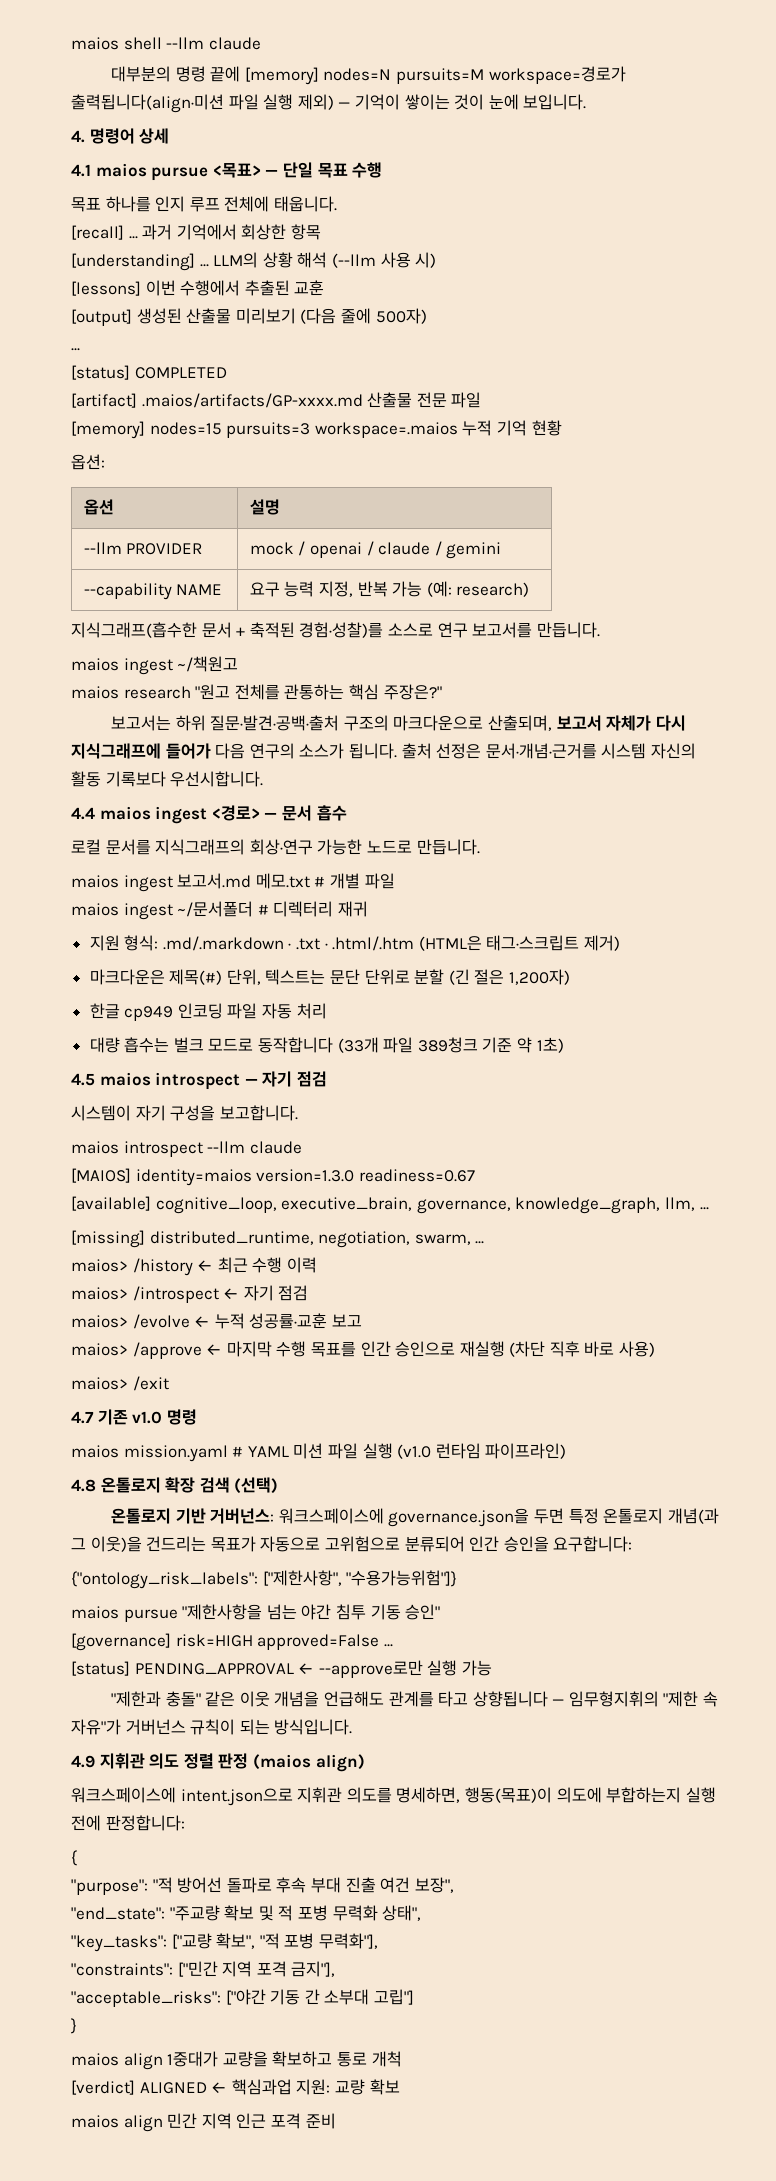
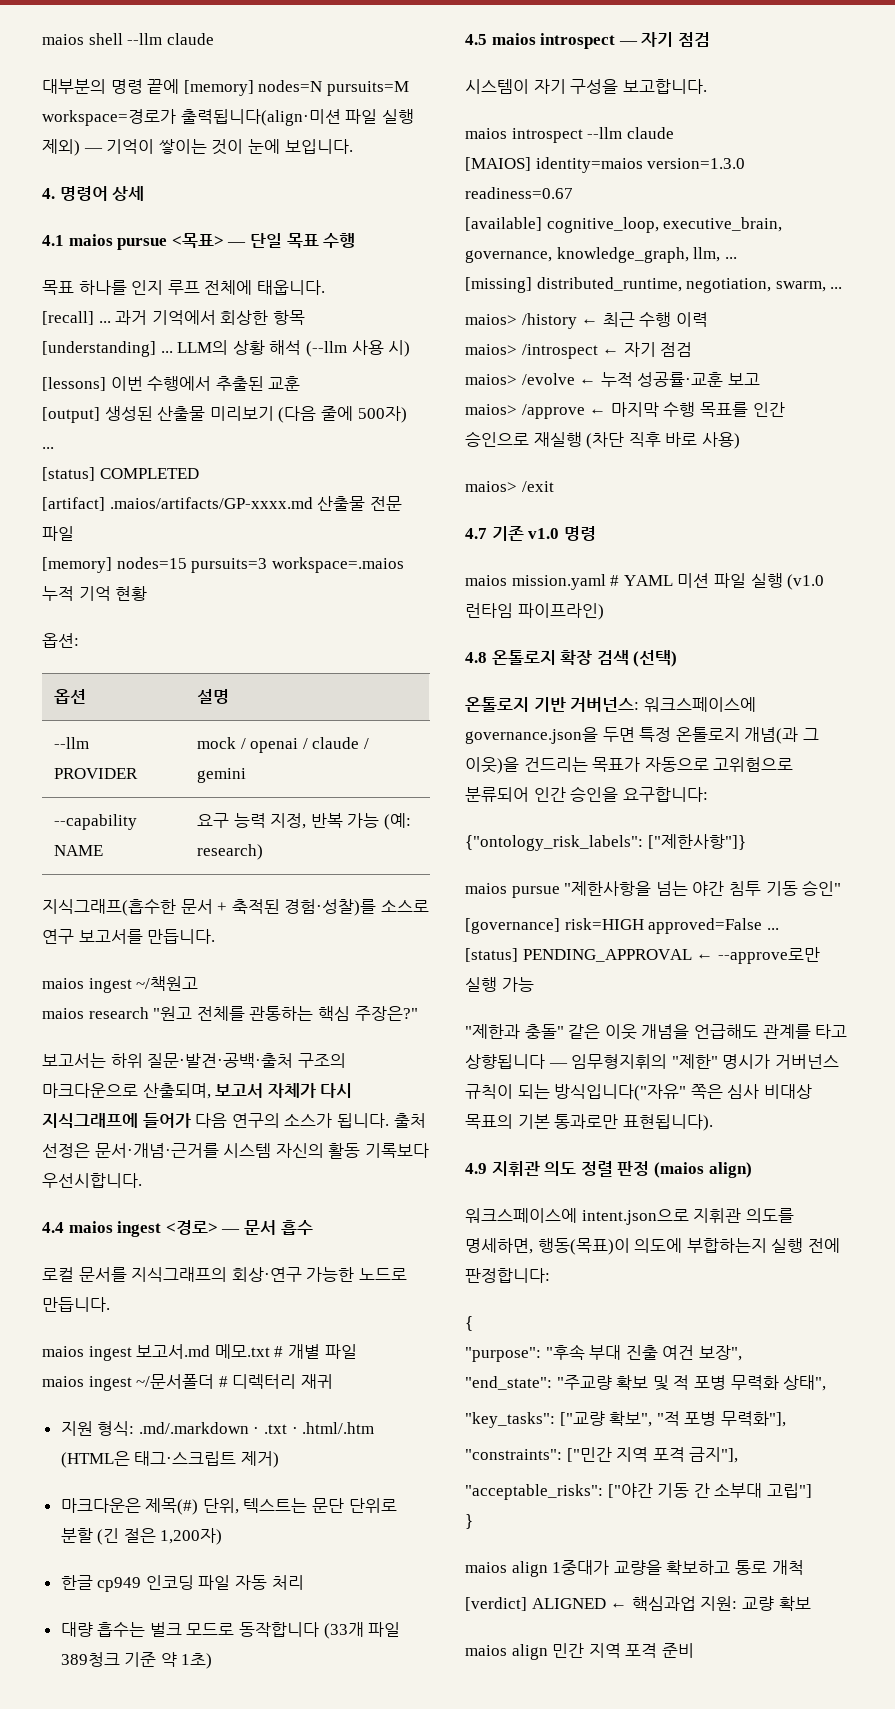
- {"ontology_risk_labels": ["제한사항", "수용가능위험"]}
+ {"ontology_risk_labels": ["제한사항"]}
- "제한과 충돌" 같은 이웃 개념을 언급해도 관계를 타고 상향됩니다 — 임무형지휘의 "제한 속 자유"가 거버넌스 규칙이 되는 방식입니다.
+ "제한과 충돌" 같은 이웃 개념을 언급해도 관계를 타고 상향됩니다 — 임무형지휘의 "제한" 명시가 거버넌스 규칙이 되는 방식입니다("자유" 쪽은 심사 비대상 목표의 기본 통과로만 표현됩니다).
- "purpose": "적 방어선 돌파로 후속 부대 진출 여건 보장",
+ "purpose": "후속 부대 진출 여건 보장",
- maios align 민간 지역 인근 포격 준비
+ maios align 민간 지역 포격 준비

